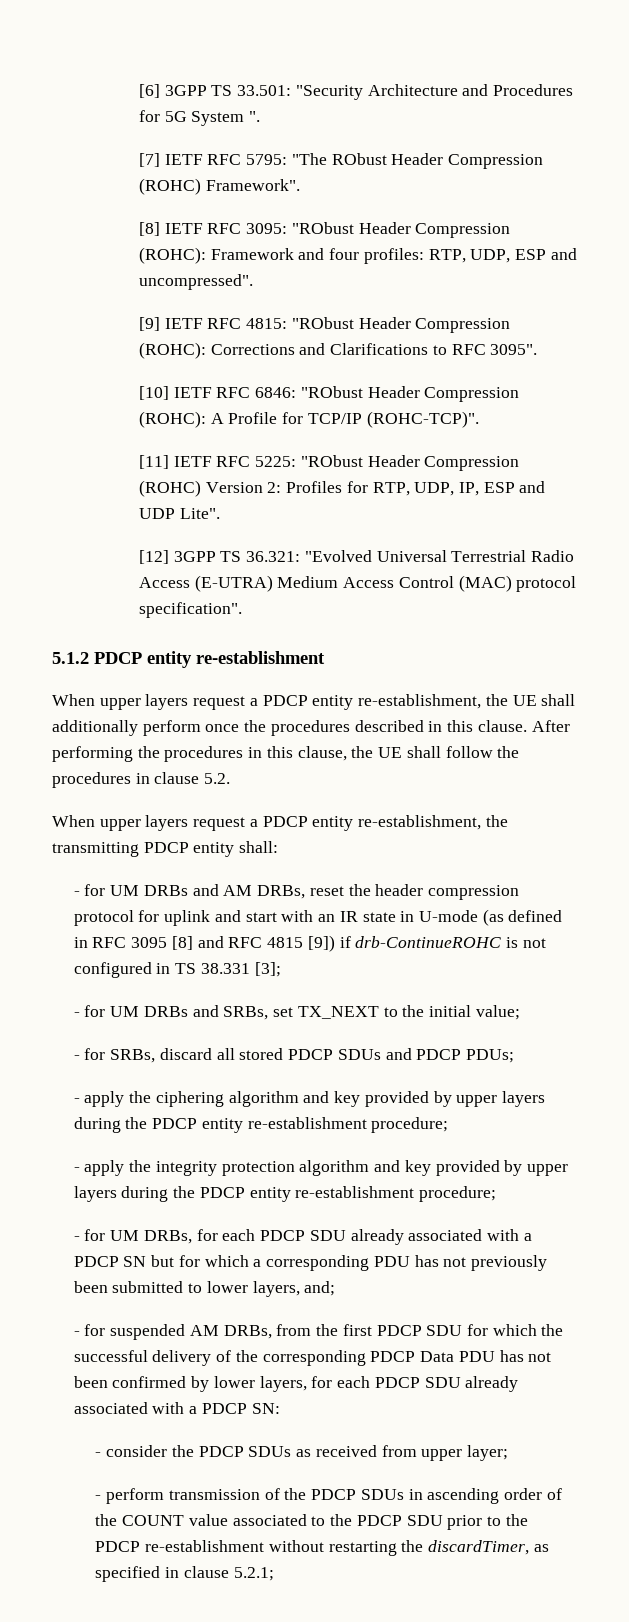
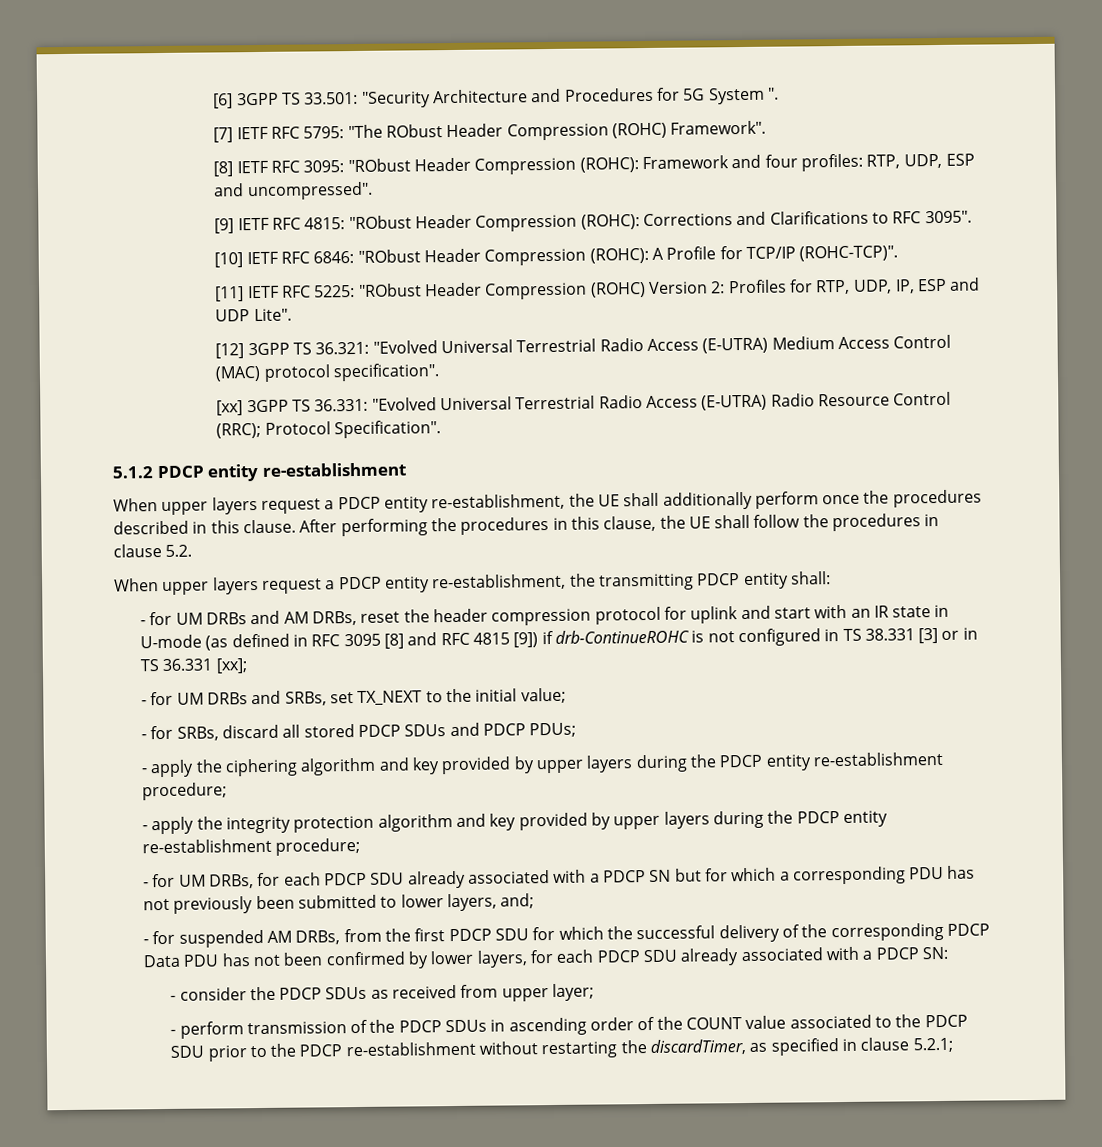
+ [xx] 3GPP TS 36.331: "Evolved Universal Terrestrial Radio Access (E-UTRA) Radio Resource Control (RRC); Protocol Specification".
- - for UM DRBs and AM DRBs, reset the header compression protocol for uplink and start with an IR state in U-mode (as defined in RFC 3095 [8] and RFC 4815 [9]) if drb-ContinueROHC is not configured in TS 38.331 [3];
+ - for UM DRBs and AM DRBs, reset the header compression protocol for uplink and start with an IR state in U-mode (as defined in RFC 3095 [8] and RFC 4815 [9]) if drb-ContinueROHC is not configured in TS 38.331 [3] or in TS 36.331 [xx];

